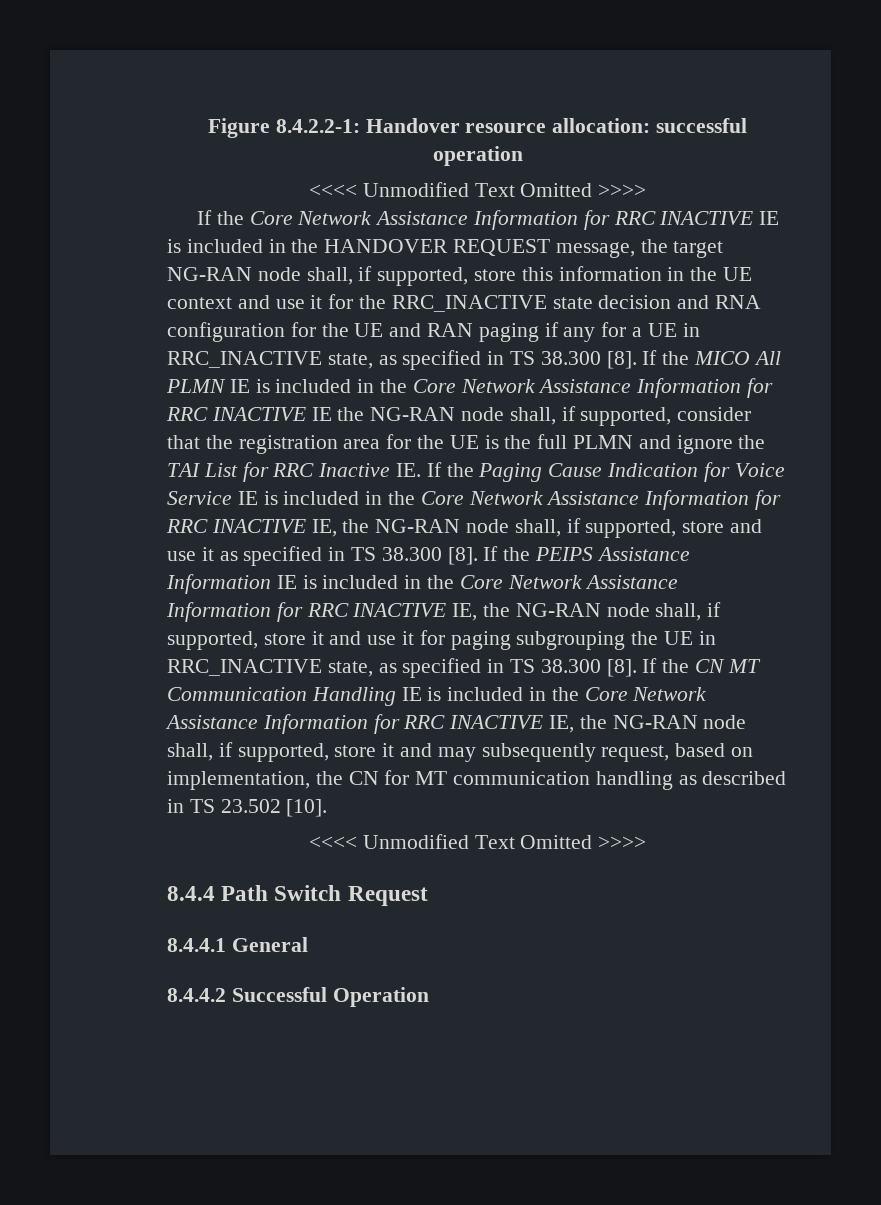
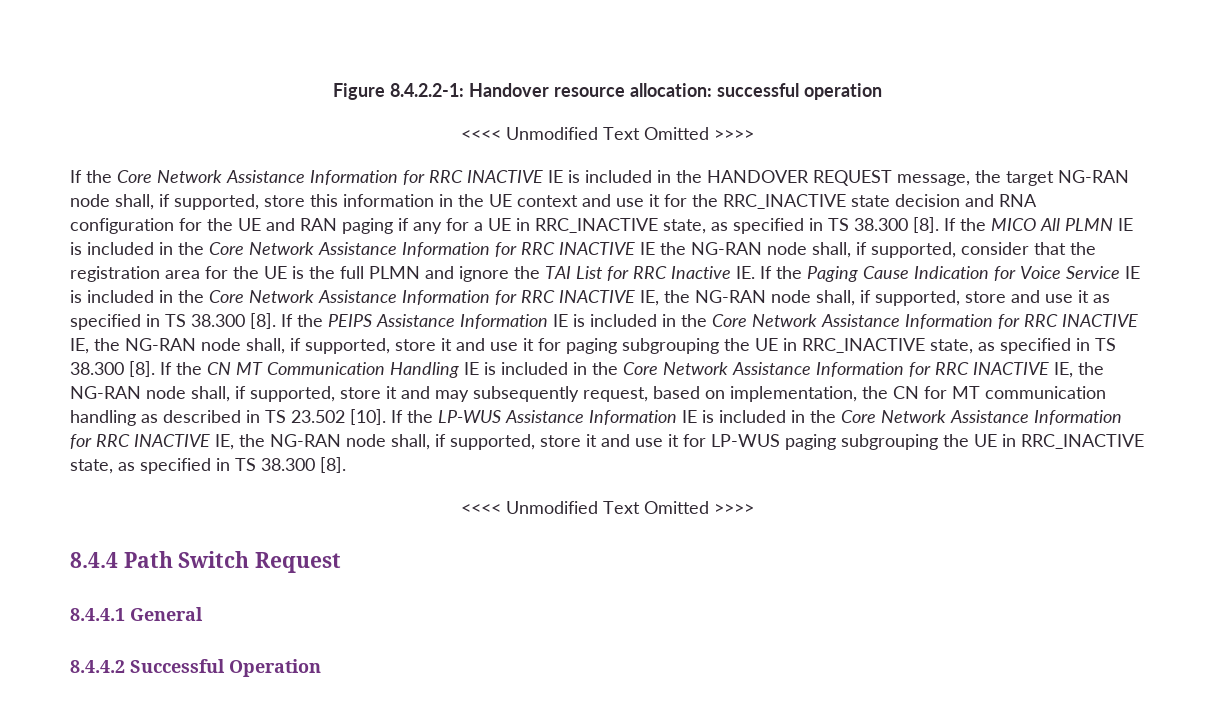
+ If the LP-WUS Assistance Information IE is included in the Core Network Assistance Information for RRC INACTIVE IE, the NG-RAN node shall, if supported, store it and use it for LP-WUS paging subgrouping the UE in RRC_INACTIVE state, as specified in TS 38.300 [8].

